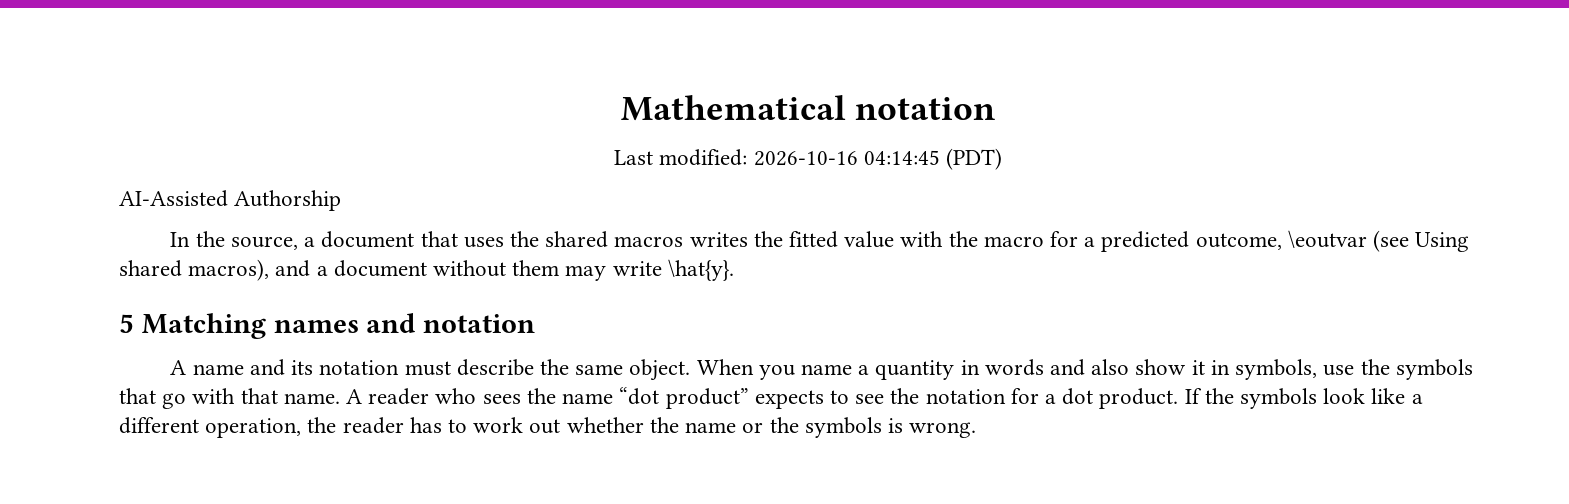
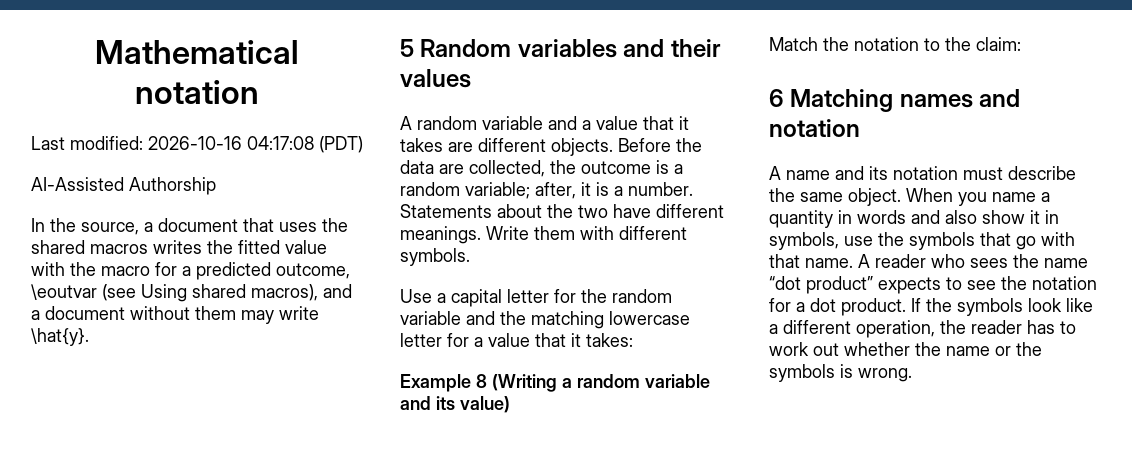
- Last modified: 2026-10-16 04:14:45 (PDT)
+ Last modified: 2026-10-16 04:17:08 (PDT)
- 5 Matching names and notation
+ 5 Random variables and their values
+ A random variable and a value that it takes are different objects. Before the data are collected, the outcome is a random variable; after, it is a number. Statements about the two have different meanings. Write them with different symbols.
+ Use a capital letter for the random variable and the matching lowercase letter for a value that it takes:
+ Example 8 (Writing a random variable and its value)
+ Match the notation to the claim:
+ 6 Matching names and notation

